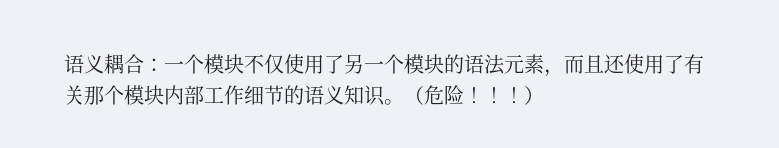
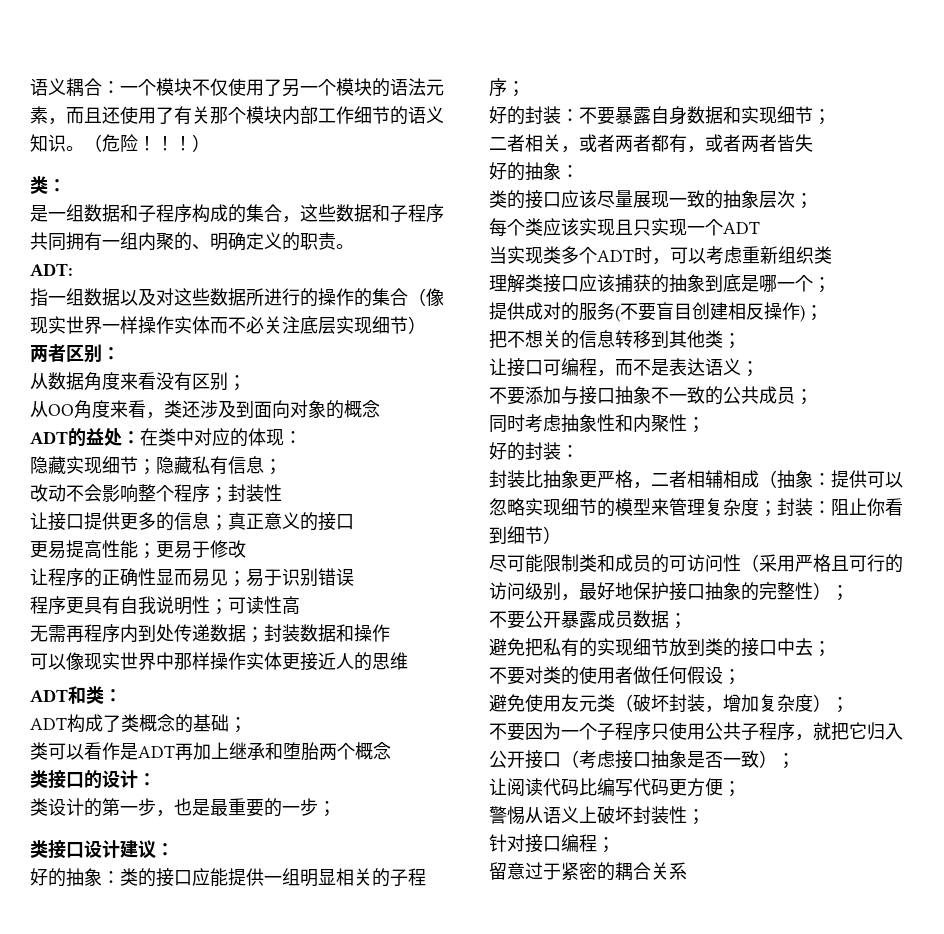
  ！）
+ 类：
+ 是一组数据和子程序构成的集合，这些数据和子程序共同拥有一组内聚的、明确定义的职责。
+ ADT:
+ 指一组数据以及对这些数据所进行的操作的集合（像现实世界一样操作实体而不必关注底层实现细节）
+ 两者区别：
+ 从数据角度来看没有区别；
+ 从OO角度来看，类还涉及到面向对象的概念
+ ADT的益处：在类中对应的体现：
+ 隐藏实现细节；隐藏私有信息；
+ 改动不会影响整个程序；封装性
+ 让接口提供更多的信息；真正意义的接口
+ 更易提高性能；更易于修改
+ 让程序的正确性显而易见；易于识别错误
+ 程序更具有自我说明性；可读性高
+ 无需再程序内到处传递数据；封装数据和操作
+ 可以像现实世界中那样操作实体更接近人的思维
+ ADT和类：
+ ADT构成了类概念的基础；
+ 类可以看作是ADT再加上继承和堕胎两个概念
+ 类接口的设计：
+ 类设计的第一步，也是最重要的一步；
+ 类接口设计建议：
+ 好的抽象：类的接口应能提供一组明显相关的子程序；
+ 好的封装：不要暴露自身数据和实现细节；
+ 二者相关，或者两者都有，或者两者皆失
+ 好的抽象：
+ 类的接口应该尽量展现一致的抽象层次；
+ 每个类应该实现且只实现一个ADT
+ 当实现类多个ADT时，可以考虑重新组织类
+ 理解类接口应该捕获的抽象到底是哪一个；
+ 提供成对的服务(不要盲目创建相反操作)；
+ 把不想关的信息转移到其他类；
+ 让接口可编程，而不是表达语义；
+ 不要添加与接口抽象不一致的公共成员；
+ 同时考虑抽象性和内聚性；
+ 好的封装：
+ 封装比抽象更严格，二者相辅相成（抽象：提供可以忽略实现细节的模型来管理复杂度；封装：阻止你看到细节）
+ 尽可能限制类和成员的可访问性（采用严格且可行的访问级别，最好地保护接口抽象的完整性）；
+ 不要公开暴露成员数据；
+ 避免把私有的实现细节放到类的接口中去；
+ 不要对类的使用者做任何假设；
+ 避免使用友元类（破坏封装，增加复杂度）；
+ 不要因为一个子程序只使用公共子程序，就把它归入公开接口（考虑接口抽象是否一致）；
+ 让阅读代码比编写代码更方便；
+ 警惕从语义上破坏封装性；
+ 针对接口编程；
+ 留意过于紧密的耦合关系

